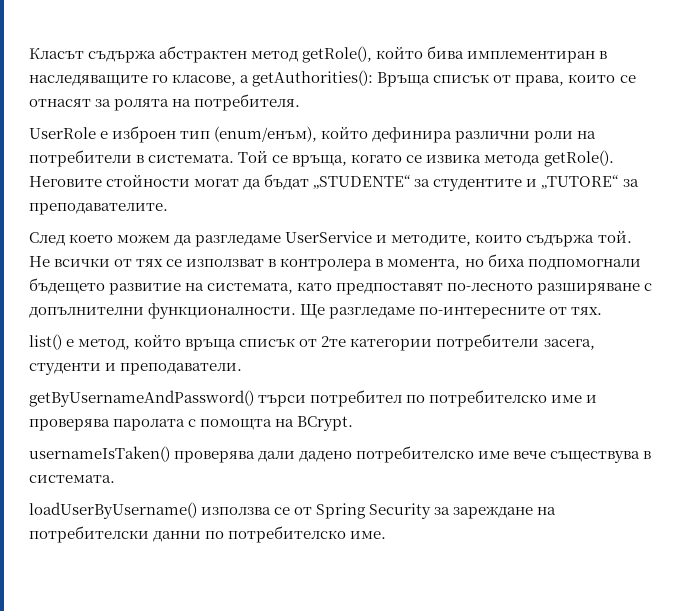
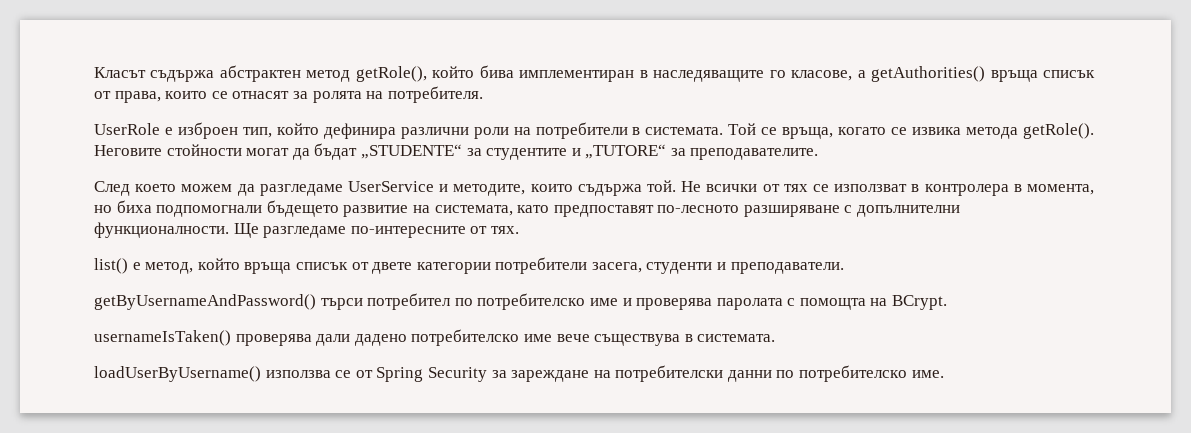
- Класът съдържа абстрактен метод getRole(), който бива имплементиран в наследяващите го класове, а getAuthorities(): Връща списък от права, които се отнасят за ролята на потребителя.
+ Класът съдържа абстрактен метод getRole(), който бива имплементиран в наследяващите го класове, а getAuthorities() връща списък от права, които се отнасят за ролята на потребителя.
- UserRole е изброен тип (enum/енъм), който дефинира различни роли на потребители в системата.
+ UserRole е изброен тип, който дефинира различни роли на потребители в системата.
- list() е метод, който връща списък от 2те категории потребители засега, студенти и преподаватели.
+ list() е метод, който връща списък от двете категории потребители засега, студенти и преподаватели.

